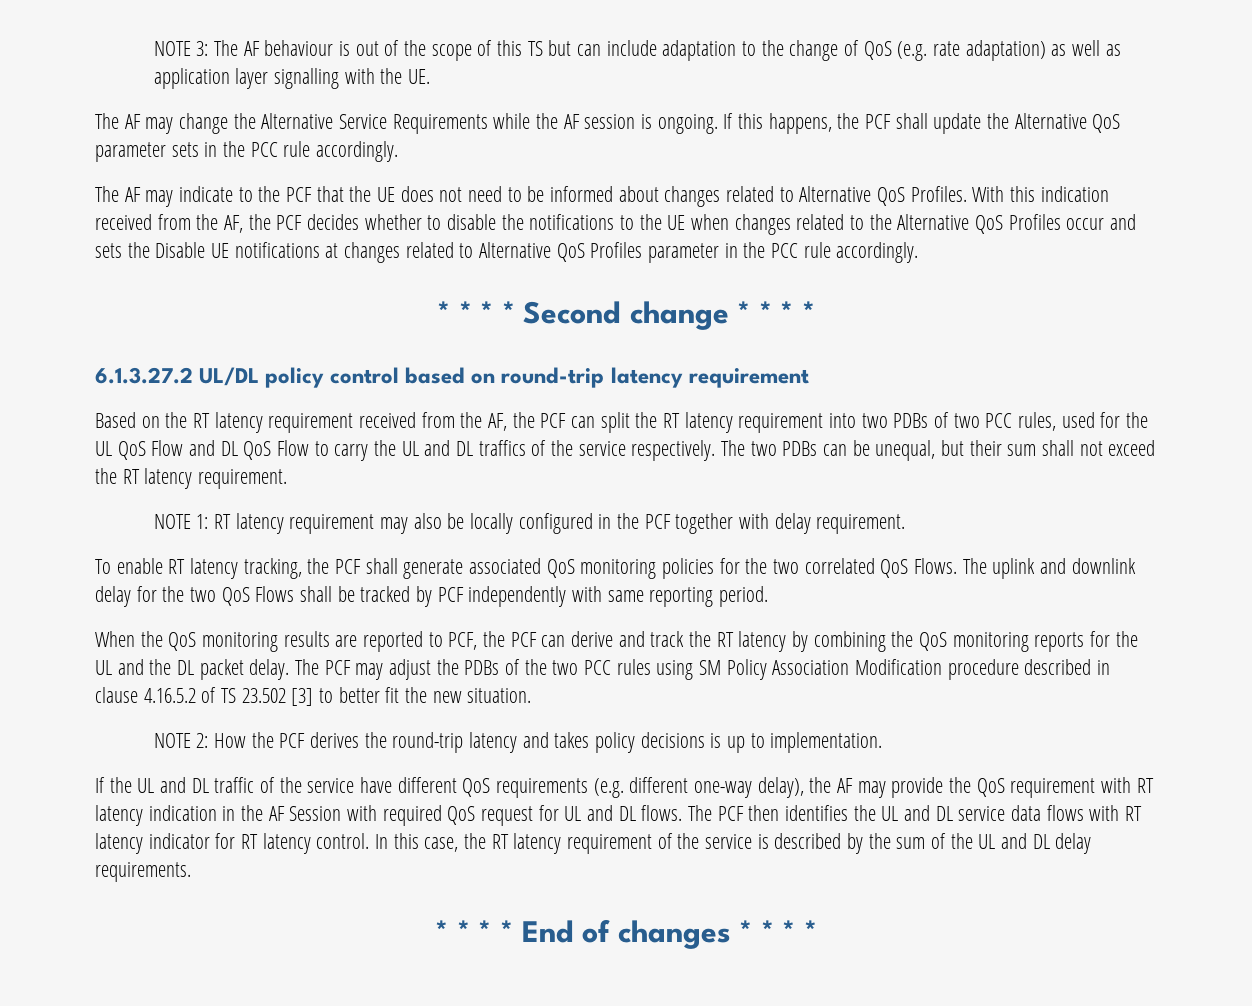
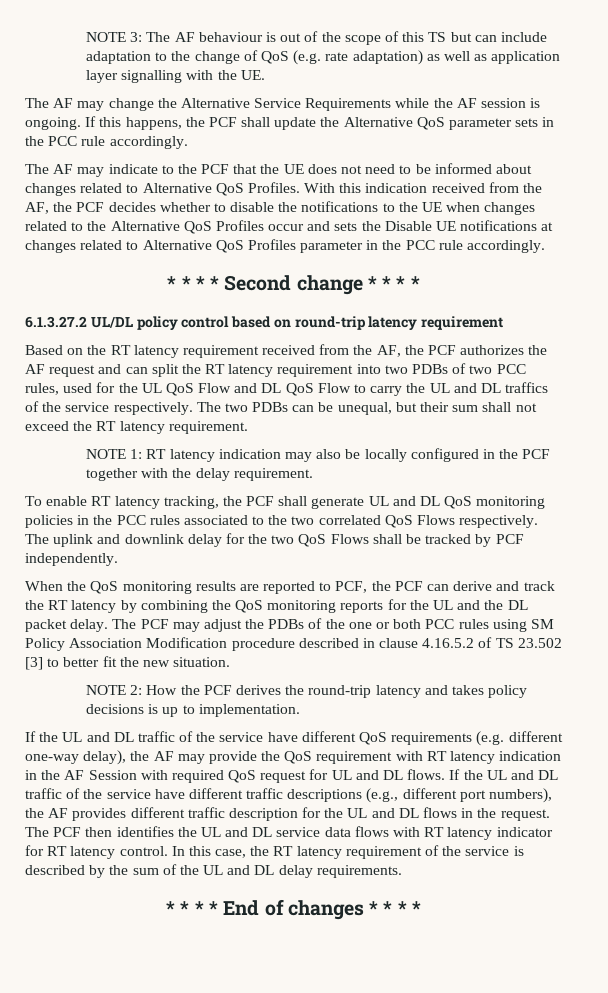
- Based on the RT latency requirement received from the AF, the PCF can split the RT latency requirement into two PDBs of two PCC rules, used for the UL QoS Flow and DL QoS Flow to carry the UL and DL traffics of the service respectively.
+ Based on the RT latency requirement received from the AF, the PCF authorizes the AF request and can split the RT latency requirement into two PDBs of two PCC rules, used for the UL QoS Flow and DL QoS Flow to carry the UL and DL traffics of the service respectively.
- NOTE 1: RT latency requirement may also be locally configured in the PCF together with delay requirement.
+ NOTE 1: RT latency indication may also be locally configured in the PCF together with the delay requirement.
- To enable RT latency tracking, the PCF shall generate associated QoS monitoring policies for the two correlated QoS Flows.
+ To enable RT latency tracking, the PCF shall generate UL and DL QoS monitoring policies in the PCC rules associated to the two correlated QoS Flows respectively.
- The uplink and downlink delay for the two QoS Flows shall be tracked by PCF independently with same reporting period.
+ The uplink and downlink delay for the two QoS Flows shall be tracked by PCF independently.
- The PCF may adjust the PDBs of the two PCC rules using SM Policy Association Modification procedure described in clause 4.16.5.2 of TS 23.502 [3] to better fit the new situation.
+ The PCF may adjust the PDBs of the one or both PCC rules using SM Policy Association Modification procedure described in clause 4.16.5.2 of TS 23.502 [3] to better fit the new situation.
+ If the UL and DL traffic of the service have different traffic descriptions (e.g., different port numbers), the AF provides different traffic description for the UL and DL flows in the request.

